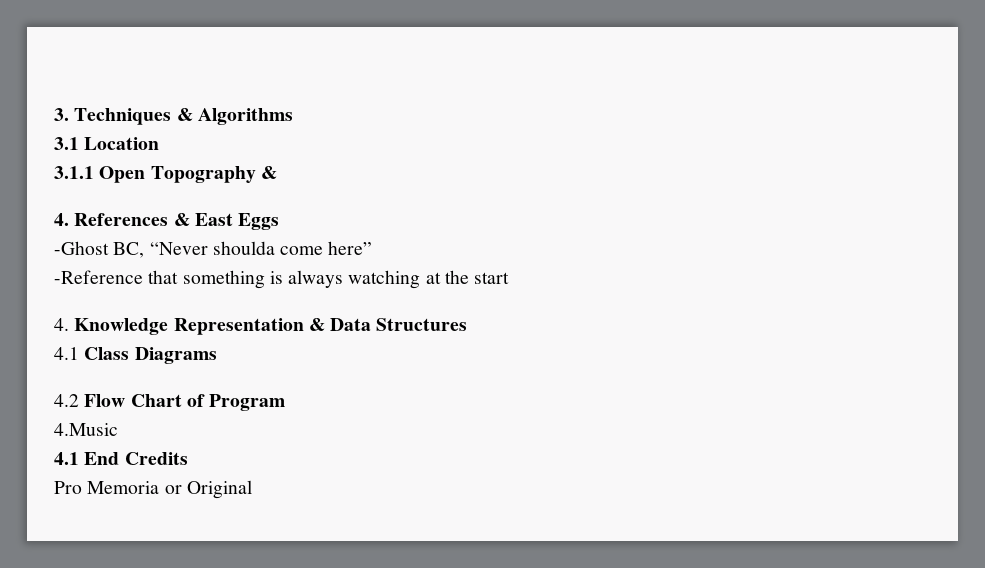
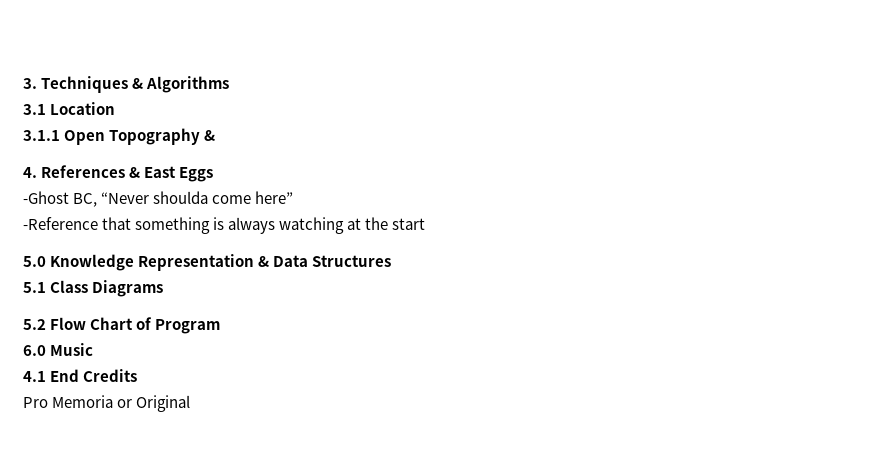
- 4. Knowledge Representation & Data Structures
+ 5.0 Knowledge Representation & Data Structures
- 4.1 Class Diagrams
+ 5.1 Class Diagrams
- 4.2 Flow Chart of Program
+ 5.2 Flow Chart of Program
- 4.Music
+ 6.0 Music

